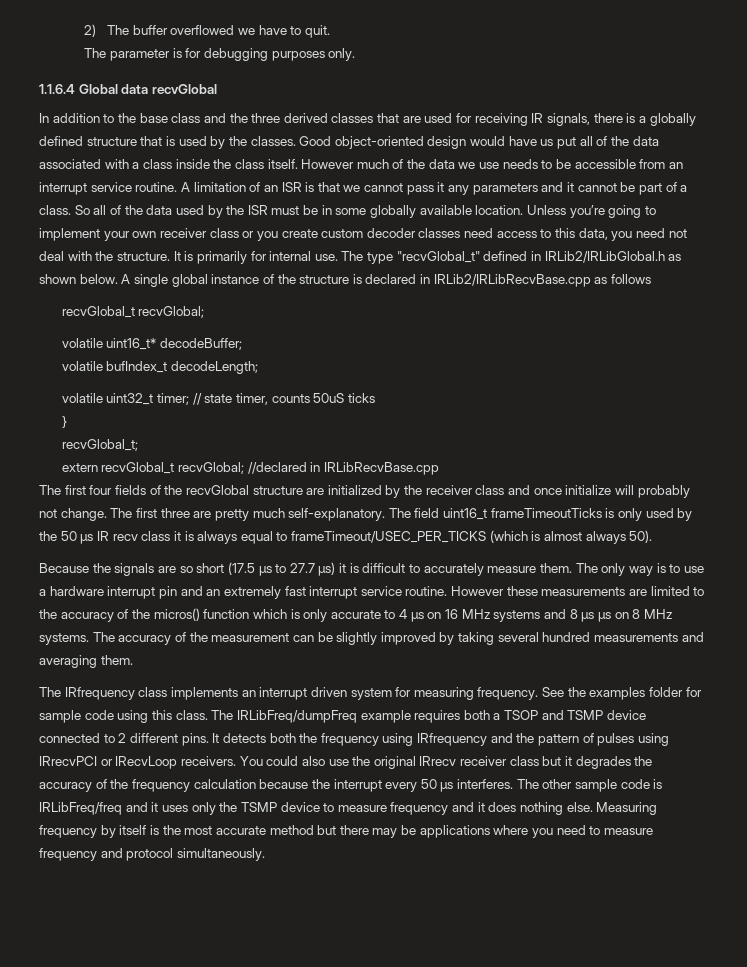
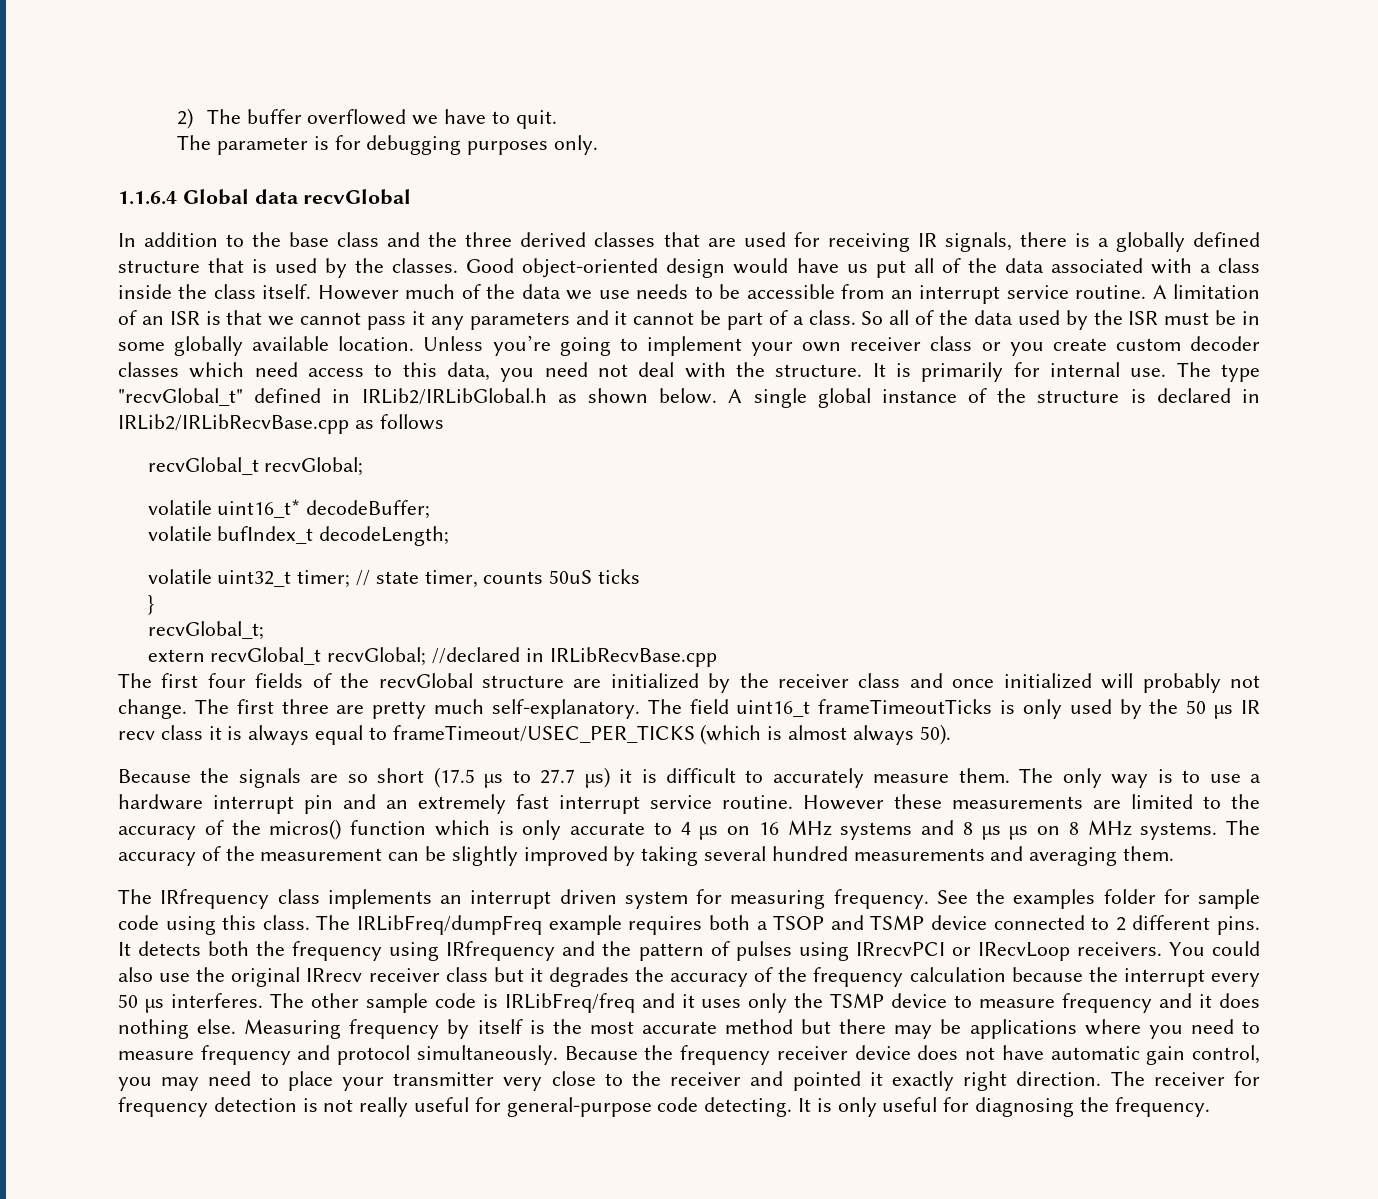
- Unless you’re going to implement your own receiver class or you create custom decoder classes need access to this data, you need not deal with the structure.
+ Unless you’re going to implement your own receiver class or you create custom decoder classes which need access to this data, you need not deal with the structure.
- The first four fields of the recvGlobal structure are initialized by the receiver class and once initialize will probably not change.
+ The first four fields of the recvGlobal structure are initialized by the receiver class and once initialized will probably not change.
+ Because the frequency receiver device does not have automatic gain control, you may need to place your transmitter very close to the receiver and pointed it exactly right direction. The receiver for frequency detection is not really useful for general-purpose code detecting. It is only useful for diagnosing the frequency.

